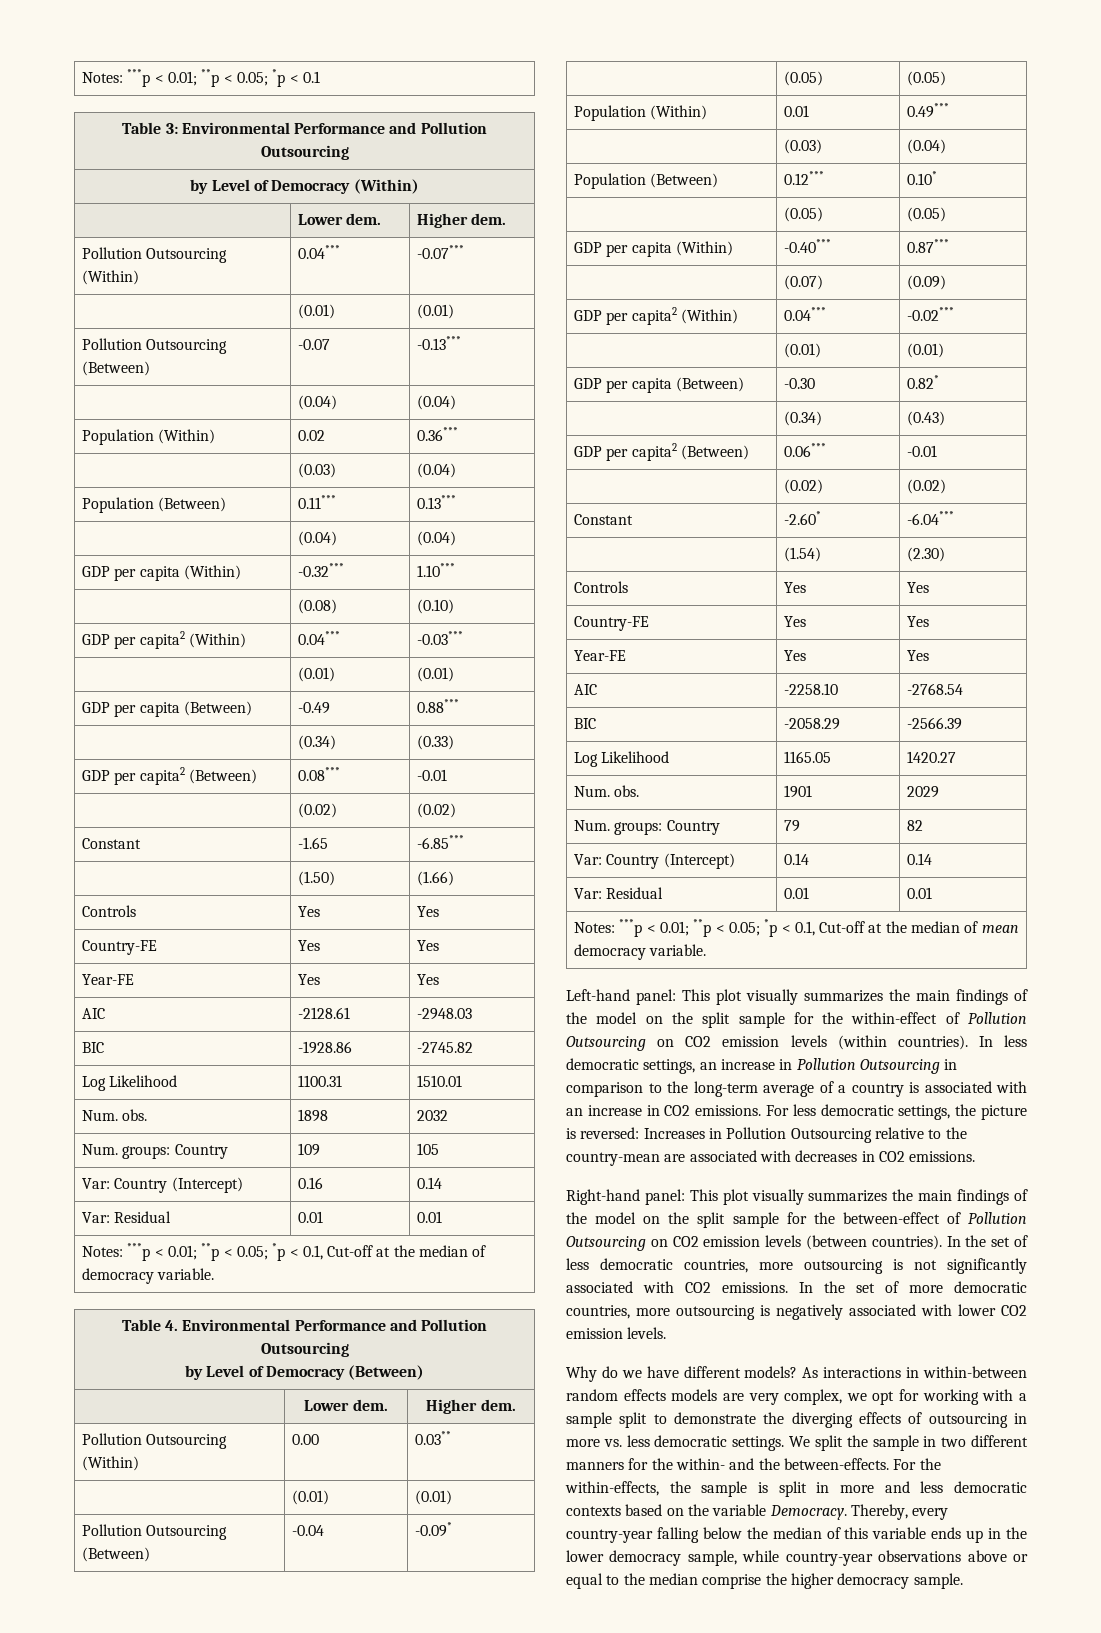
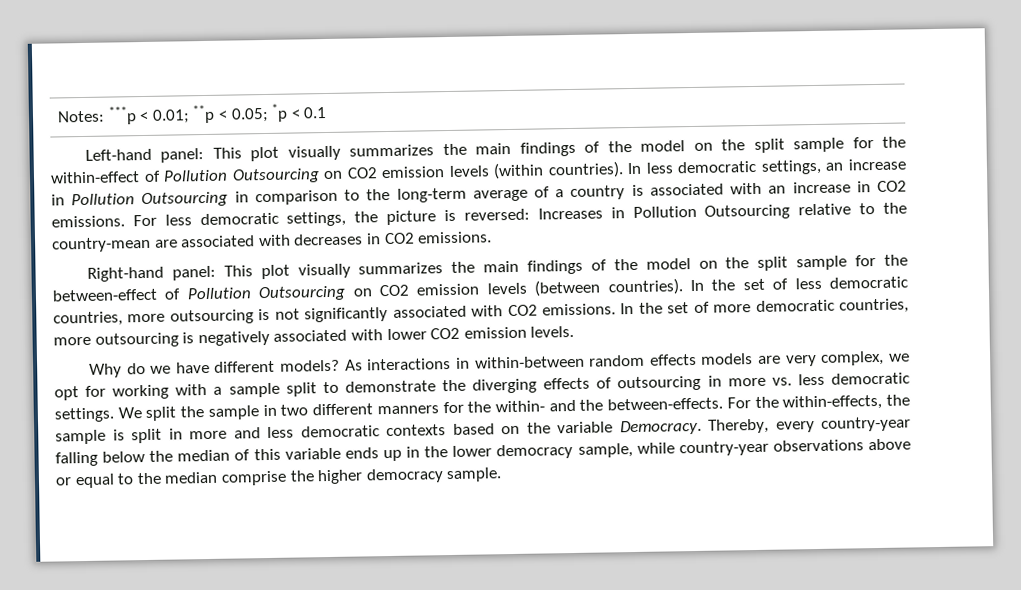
- Table 3: Environmental Performance and Pollution Outsourcing
- by Level of Democracy (Within)
- | Lower dem. | Higher dem.
- Pollution Outsourcing (Within) | 0.04*** | -0.07***
- | (0.01) | (0.01)
- Pollution Outsourcing (Between) | -0.07 | -0.13***
- | (0.04) | (0.04)
- Population (Within) | 0.02 | 0.36***
- | (0.03) | (0.04)
- Population (Between) | 0.11*** | 0.13***
- | (0.04) | (0.04)
- GDP per capita (Within) | -0.32*** | 1.10***
- | (0.08) | (0.10)
- GDP per capita2 (Within) | 0.04*** | -0.03***
- | (0.01) | (0.01)
- GDP per capita (Between) | -0.49 | 0.88***
- | (0.34) | (0.33)
- GDP per capita2 (Between) | 0.08*** | -0.01
- | (0.02) | (0.02)
- Constant | -1.65 | -6.85***
- | (1.50) | (1.66)
- Controls | Yes | Yes
- Country-FE | Yes | Yes
- Year-FE | Yes | Yes
- AIC | -2128.61 | -2948.03
- BIC | -1928.86 | -2745.82
- Log Likelihood | 1100.31 | 1510.01
- Num. obs. | 1898 | 2032
- Num. groups: Country | 109 | 105
- Var: Country (Intercept) | 0.16 | 0.14
- Var: Residual | 0.01 | 0.01
- Notes: ***p < 0.01; **p < 0.05; *p < 0.1, Cut-off at the median of democracy variable.
- Table 4. Environmental Performance and Pollution Outsourcing
- by Level of Democracy (Between)
- | Lower dem. | Higher dem.
- Pollution Outsourcing (Within) | 0.00 | 0.03**
- | (0.01) | (0.01)
- Pollution Outsourcing (Between) | -0.04 | -0.09*
- | (0.05) | (0.05)
- Population (Within) | 0.01 | 0.49***
- | (0.03) | (0.04)
- Population (Between) | 0.12*** | 0.10*
- | (0.05) | (0.05)
- GDP per capita (Within) | -0.40*** | 0.87***
- | (0.07) | (0.09)
- GDP per capita2 (Within) | 0.04*** | -0.02***
- | (0.01) | (0.01)
- GDP per capita (Between) | -0.30 | 0.82*
- | (0.34) | (0.43)
- GDP per capita2 (Between) | 0.06*** | -0.01
- | (0.02) | (0.02)
- Constant | -2.60* | -6.04***
- | (1.54) | (2.30)
- Controls | Yes | Yes
- Country-FE | Yes | Yes
- Year-FE | Yes | Yes
- AIC | -2258.10 | -2768.54
- BIC | -2058.29 | -2566.39
- Log Likelihood | 1165.05 | 1420.27
- Num. obs. | 1901 | 2029
- Num. groups: Country | 79 | 82
- Var: Country (Intercept) | 0.14 | 0.14
- Var: Residual | 0.01 | 0.01
- Notes: ***p < 0.01; **p < 0.05; *p < 0.1, Cut-off at the median of mean democracy variable.

